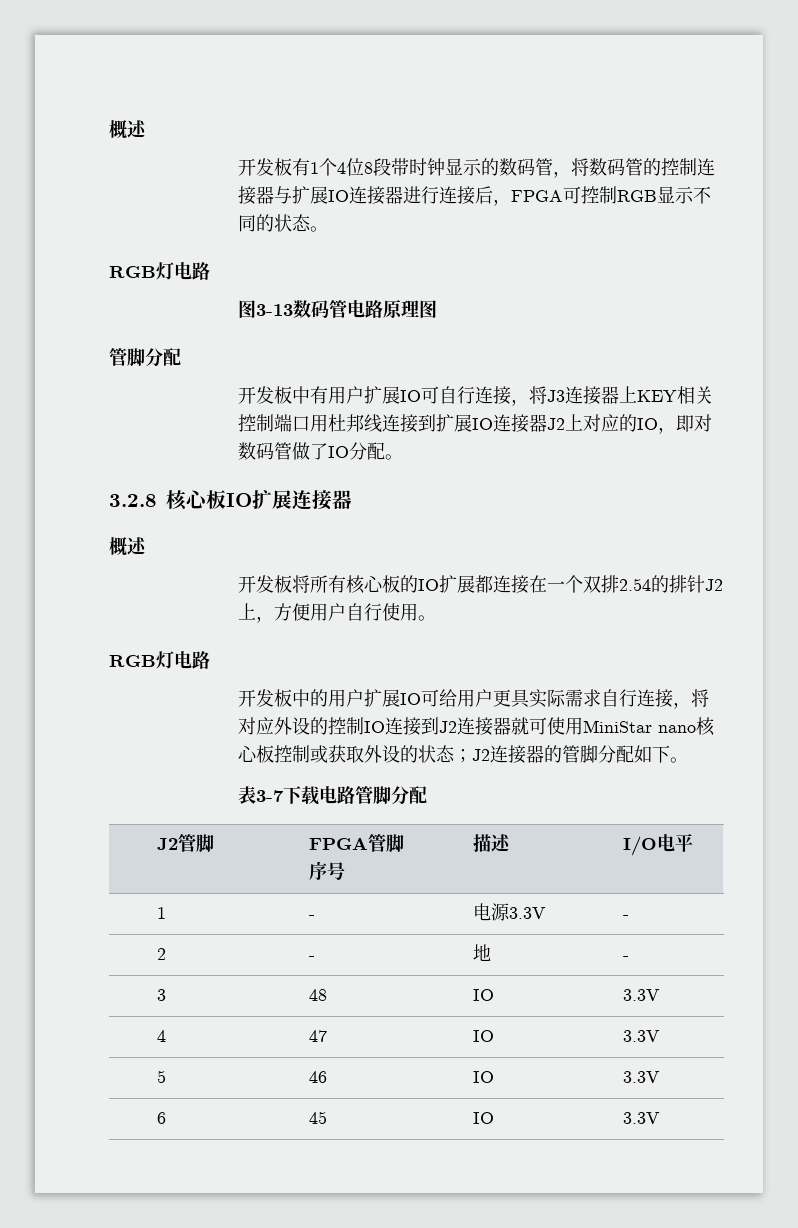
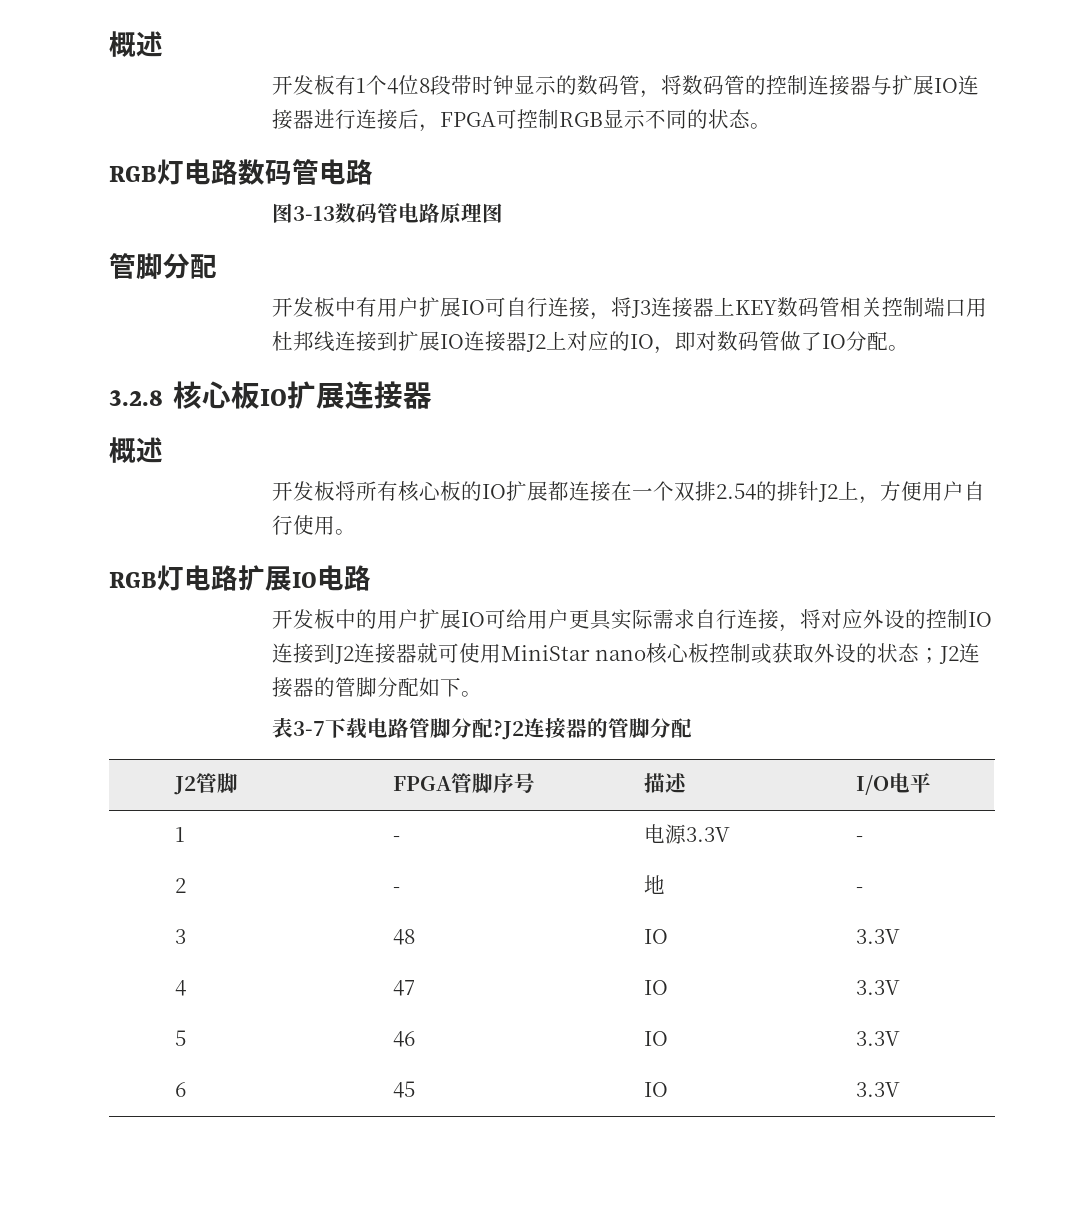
  开发板有1个4位8段带时钟显示的数码管，将数码管的控制连接器与扩展IO连接器进行连接后，FPGA可控制RGB显示不同的状态。
- RGB灯电路
+ RGB灯电路数码管电路
- 开发板中有用户扩展IO可自行连接，将J3连接器上KEY相关控制端口用杜邦线连接到扩展IO连接器J2上对应的IO，即对数码管做了IO分配。
+ 开发板中有用户扩展IO可自行连接，将J3连接器上KEY数码管相关控制端口用杜邦线连接到扩展IO连接器J2上对应的IO，即对数码管做了IO分配。
  开发板将所有核心板的IO扩展都连接在一个双排2.54的排针J2上，方便用户自行使用。
- RGB灯电路
+ RGB灯电路扩展IO电路
- 表3-7下载电路管脚分配
+ 表3-7下载电路管脚分配?J2连接器的管脚分配

